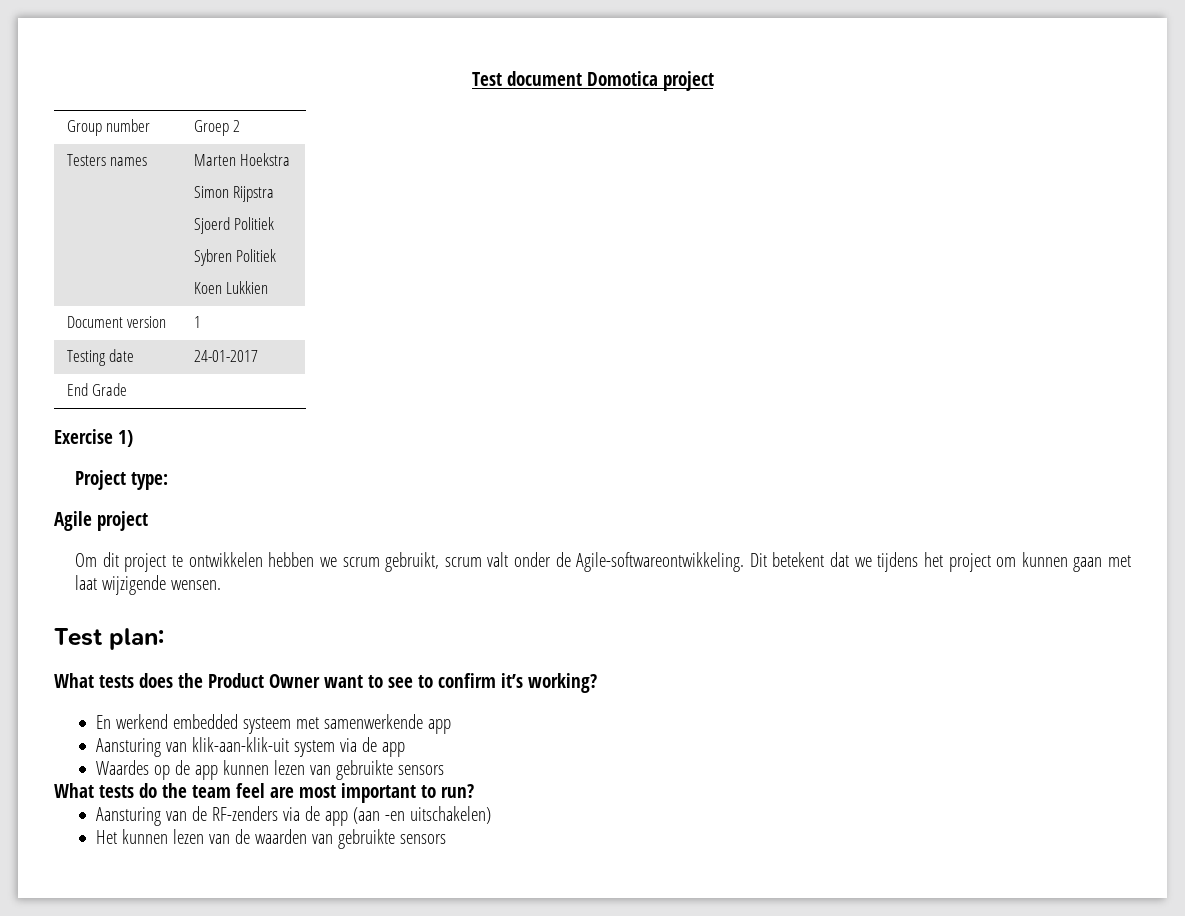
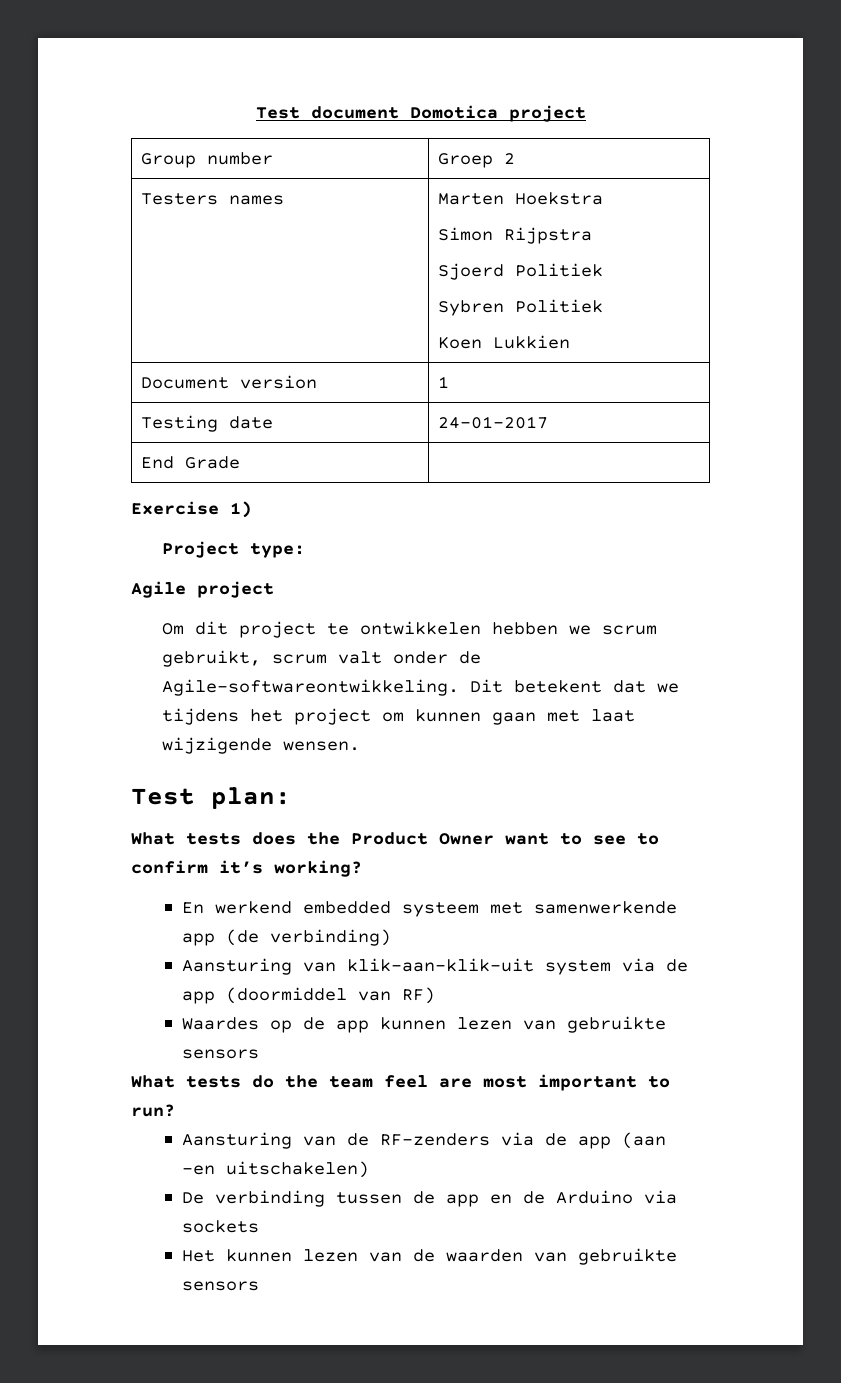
- En werkend embedded systeem met samenwerkende app
+ En werkend embedded systeem met samenwerkende app (de verbinding)
- Aansturing van klik-aan-klik-uit system via de app
+ Aansturing van klik-aan-klik-uit system via de app (doormiddel van RF)
+ De verbinding tussen de app en de Arduino via sockets

